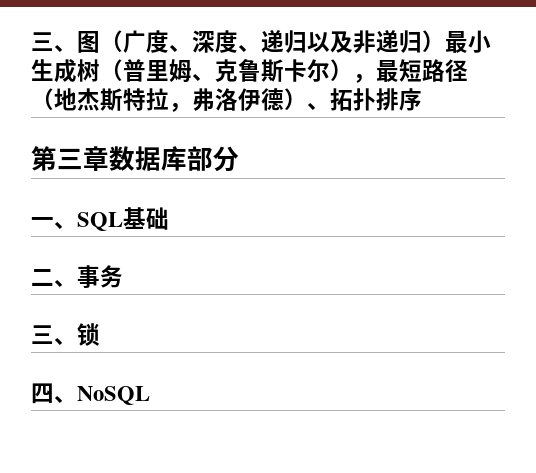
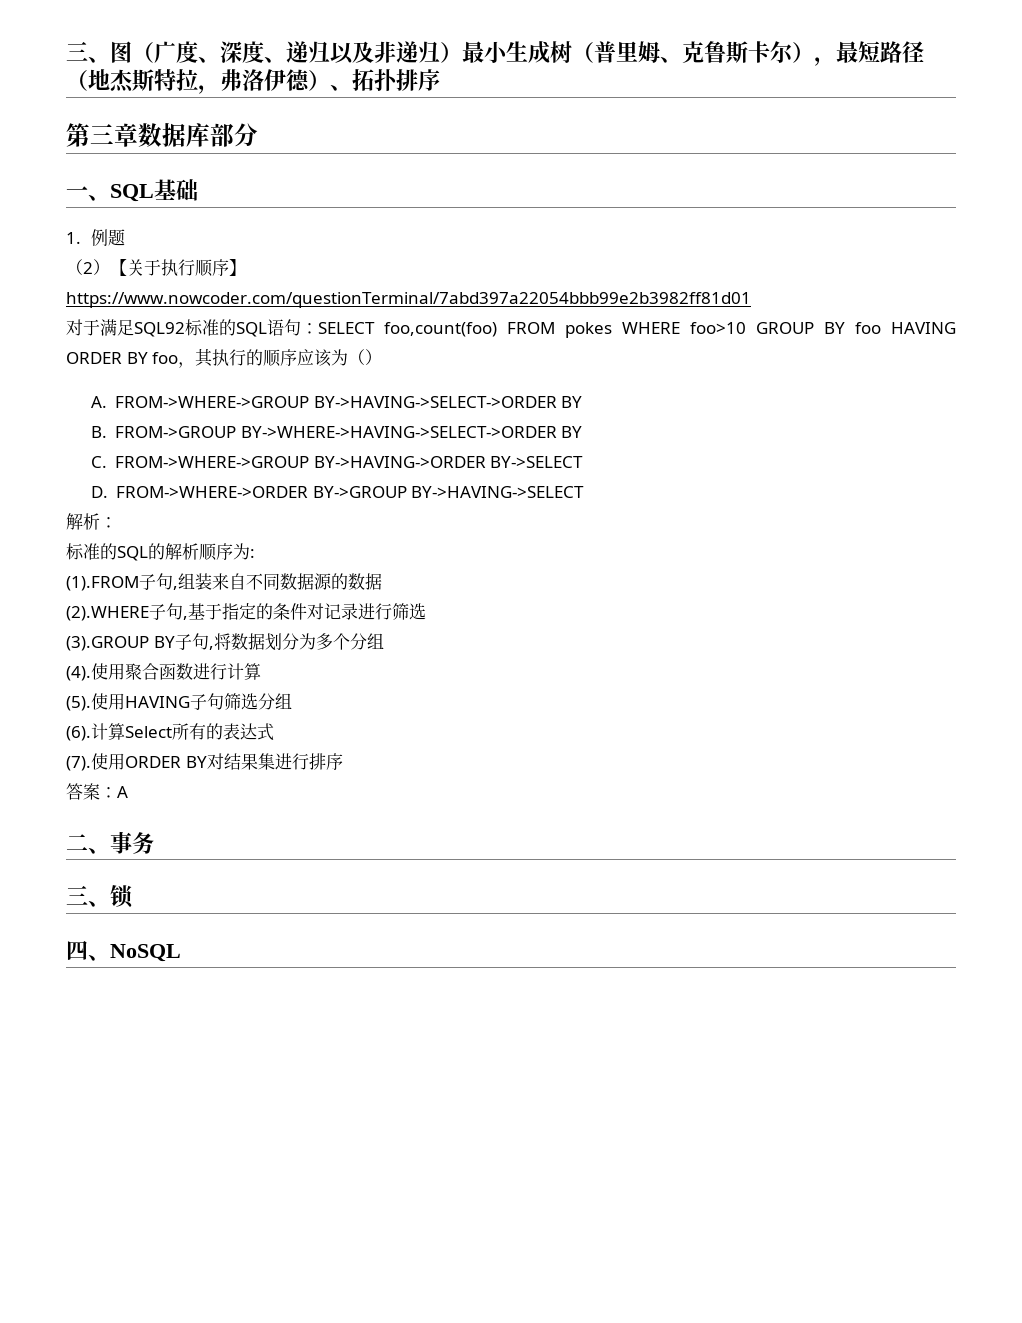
+ 1.例题
+ （2）【关于执行顺序】
+ https://www.nowcoder.com/questionTerminal/7abd397a22054bbb99e2b3982ff81d01
+ 对于满足SQL92标准的SQL语句：SELECT foo,count(foo) FROM pokes WHERE foo>10 GROUP BY foo HAVING ORDER BY foo，其执行的顺序应该为（）
+ A. FROM->WHERE->GROUP BY->HAVING->SELECT->ORDER BY
+ B. FROM->GROUP BY->WHERE->HAVING->SELECT->ORDER BY
+ C. FROM->WHERE->GROUP BY->HAVING->ORDER BY->SELECT
+ D. FROM->WHERE->ORDER BY->GROUP BY->HAVING->SELECT
+ 解析：
+ 标准的SQL的解析顺序为:
+ (1).FROM子句,组装来自不同数据源的数据
+ (2).WHERE子句,基于指定的条件对记录进行筛选
+ (3).GROUP BY子句,将数据划分为多个分组
+ (4).使用聚合函数进行计算
+ (5).使用HAVING子句筛选分组
+ (6).计算Select所有的表达式
+ (7).使用ORDER BY对结果集进行排序
+ 答案：A

